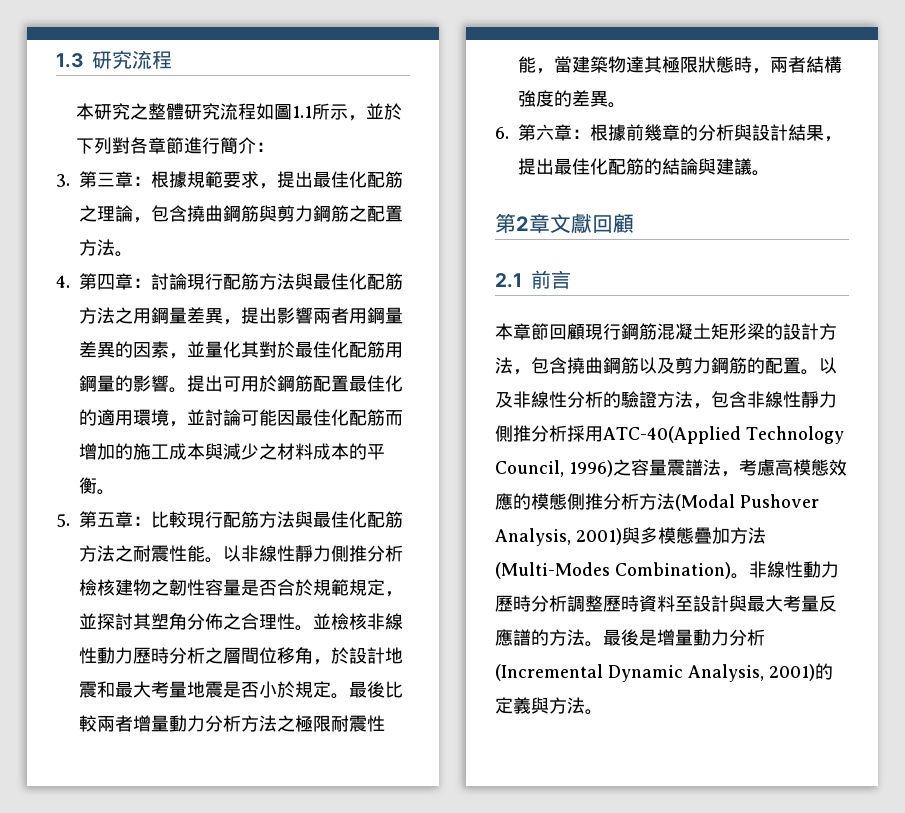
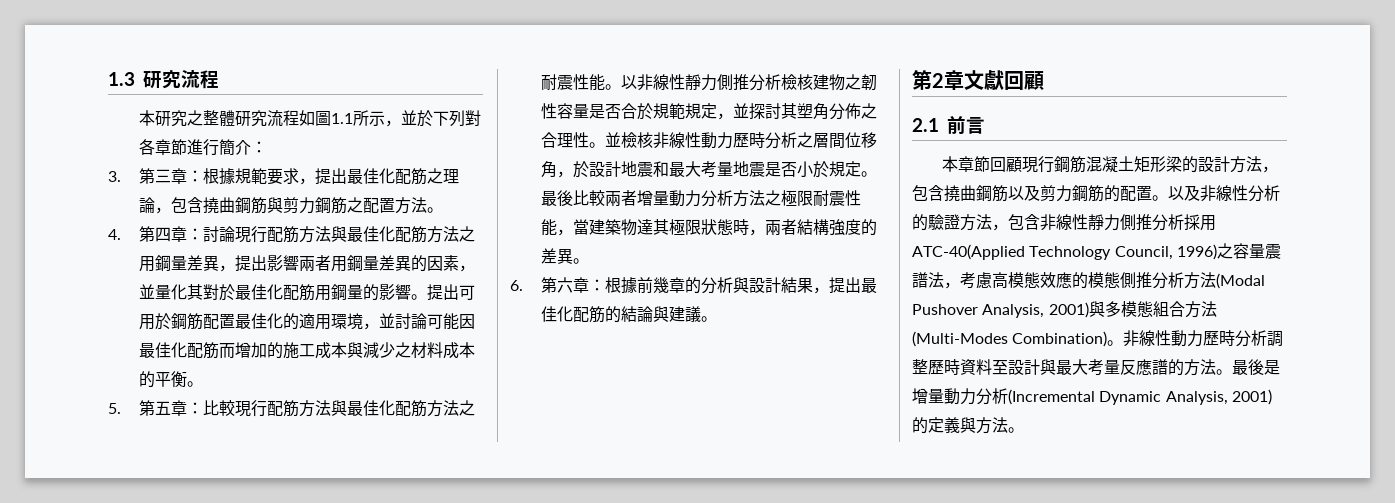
- 以及非線性分析的驗證方法，包含非線性靜力側推分析採用ATC-40(Applied Technology Council, 1996)之容量震譜法，考慮高模態效應的模態側推分析方法(Modal Pushover Analysis, 2001)與多模態疊加方法(Multi-Modes Combination)。
+ 以及非線性分析的驗證方法，包含非線性靜力側推分析採用ATC-40(Applied Technology Council, 1996)之容量震譜法，考慮高模態效應的模態側推分析方法(Modal Pushover Analysis, 2001)與多模態組合方法(Multi-Modes Combination)。

